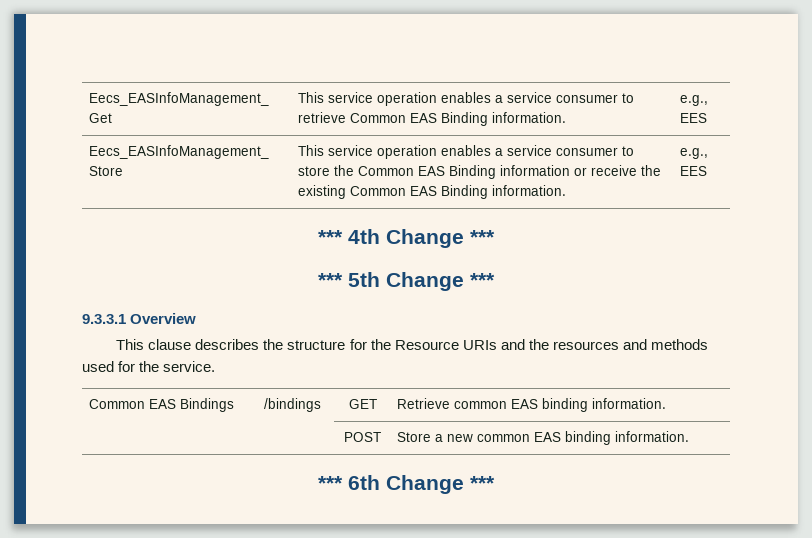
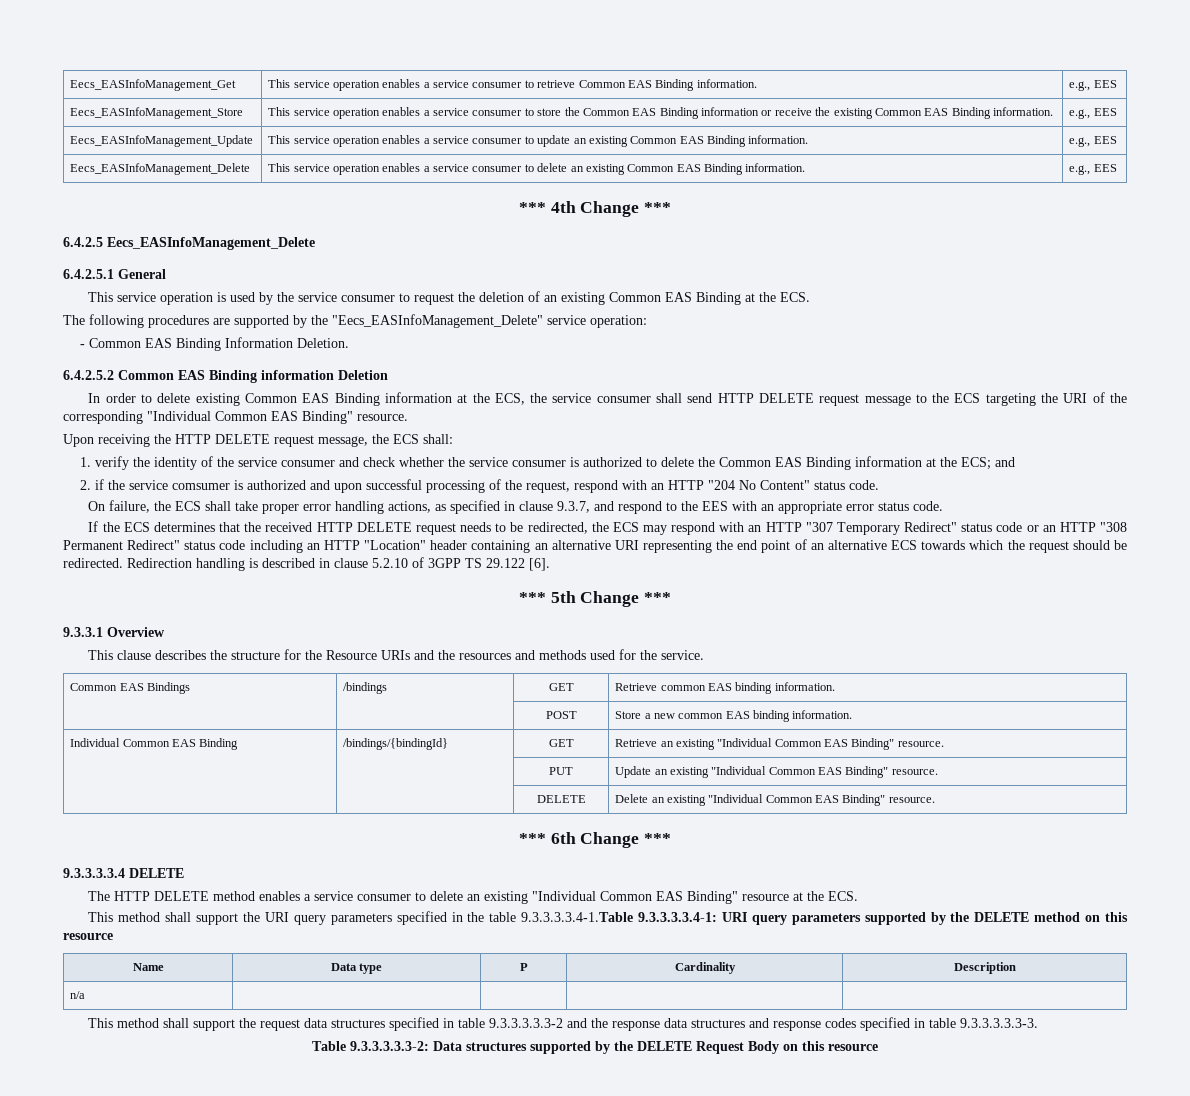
+ Eecs_EASInfoManagement_Update | This service operation enables a service consumer to update an existing Common EAS Binding information. | e.g., EES
+ Eecs_EASInfoManagement_Delete | This service operation enables a service consumer to delete an existing Common EAS Binding information. | e.g., EES
  *** 4th Change ***
+ 6.4.2.5 Eecs_EASInfoManagement_Delete
+ 6.4.2.5.1 General
+ This service operation is used by the service consumer to request the deletion of an existing Common EAS Binding at the ECS.
+ The following procedures are supported by the "Eecs_EASInfoManagement_Delete" service operation:
+ - Common EAS Binding Information Deletion.
+ 6.4.2.5.2 Common EAS Binding information Deletion
+ In order to delete existing Common EAS Binding information at the ECS, the service consumer shall send HTTP DELETE request message to the ECS targeting the URI of the corresponding "Individual Common EAS Binding" resource.
+ Upon receiving the HTTP DELETE request message, the ECS shall:
+ 1. verify the identity of the service consumer and check whether the service consumer is authorized to delete the Common EAS Binding information at the ECS; and
+ 2. if the service comsumer is authorized and upon successful processing of the request, respond with an HTTP "204 No Content" status code.
+ On failure, the ECS shall take proper error handling actions, as specified in clause 9.3.7, and respond to the EES with an appropriate error status code.
+ If the ECS determines that the received HTTP DELETE request needs to be redirected, the ECS may respond with an HTTP "307 Temporary Redirect" status code or an HTTP "308 Permanent Redirect" status code including an HTTP "Location" header containing an alternative URI representing the end point of an alternative ECS towards which the request should be redirected. Redirection handling is described in clause 5.2.10 of 3GPP TS 29.122 [6].
+ Individual Common EAS Binding | /bindings/{bindingId} | GET | Retrieve an existing "Individual Common EAS Binding" resource.
+ | | PUT | Update an existing "Individual Common EAS Binding" resource.
+ | | DELETE | Delete an existing "Individual Common EAS Binding" resource.
  *** 6th Change ***
+ 9.3.3.3.3.4 DELETE
+ The HTTP DELETE method enables a service consumer to delete an existing "Individual Common EAS Binding" resource at the ECS.
+ This method shall support the URI query parameters specified in the table 9.3.3.3.3.4-1.Table 9.3.3.3.3.4-1: URI query parameters supported by the DELETE method on this resource
+ Name | Data type | P | Cardinality | Description
+ n/a | | | |
+ This method shall support the request data structures specified in table 9.3.3.3.3.3-2 and the response data structures and response codes specified in table 9.3.3.3.3.3-3.
+ Table 9.3.3.3.3.3-2: Data structures supported by the DELETE Request Body on this resource

